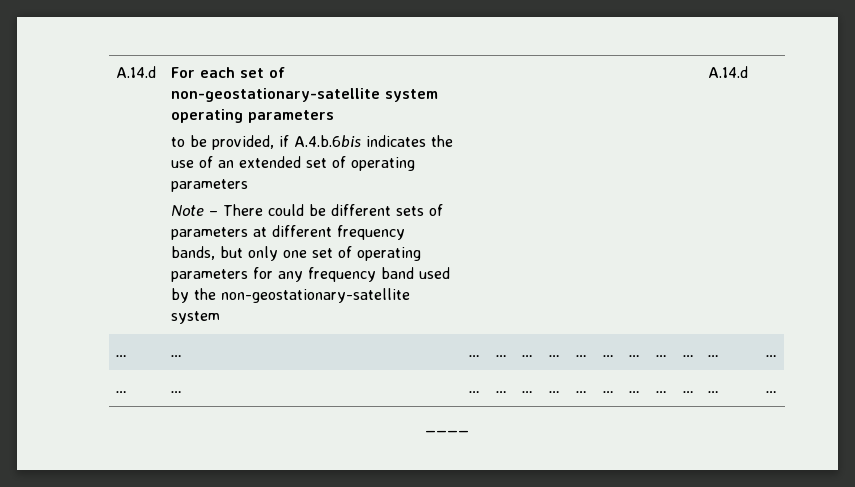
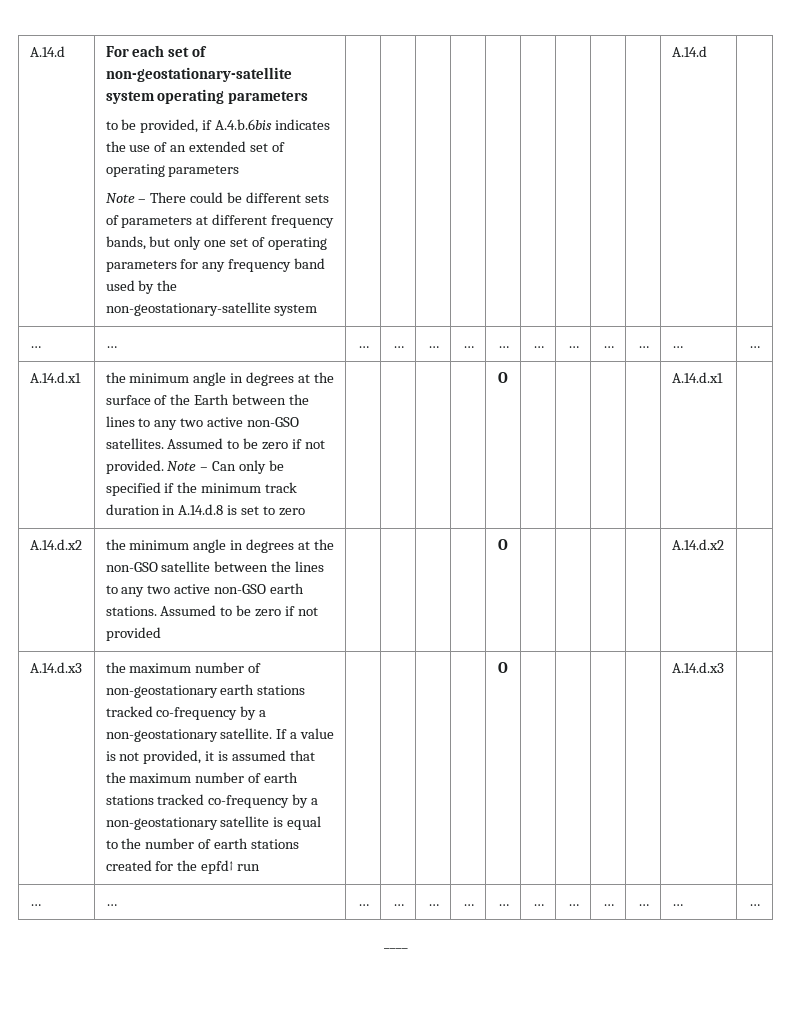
+ A.14.d.x1 | the minimum angle in degrees at the surface of the Earth between the lines to any two active non-GSO satellites. Assumed to be zero if not provided. Note – Can only be specified if the minimum track duration in A.14.d.8 is set to zero | | | | | O | | | | | A.14.d.x1 |
+ A.14.d.x2 | the minimum angle in degrees at the non-GSO satellite between the lines to any two active non-GSO earth stations. Assumed to be zero if not provided | | | | | O | | | | | A.14.d.x2 |
+ A.14.d.x3 | the maximum number of non-geostationary earth stations tracked co-frequency by a non-geostationary satellite. If a value is not provided, it is assumed that the maximum number of earth stations tracked co-frequency by a non-geostationary satellite is equal to the number of earth stations created for the epfd↑ run | | | | | O | | | | | A.14.d.x3

